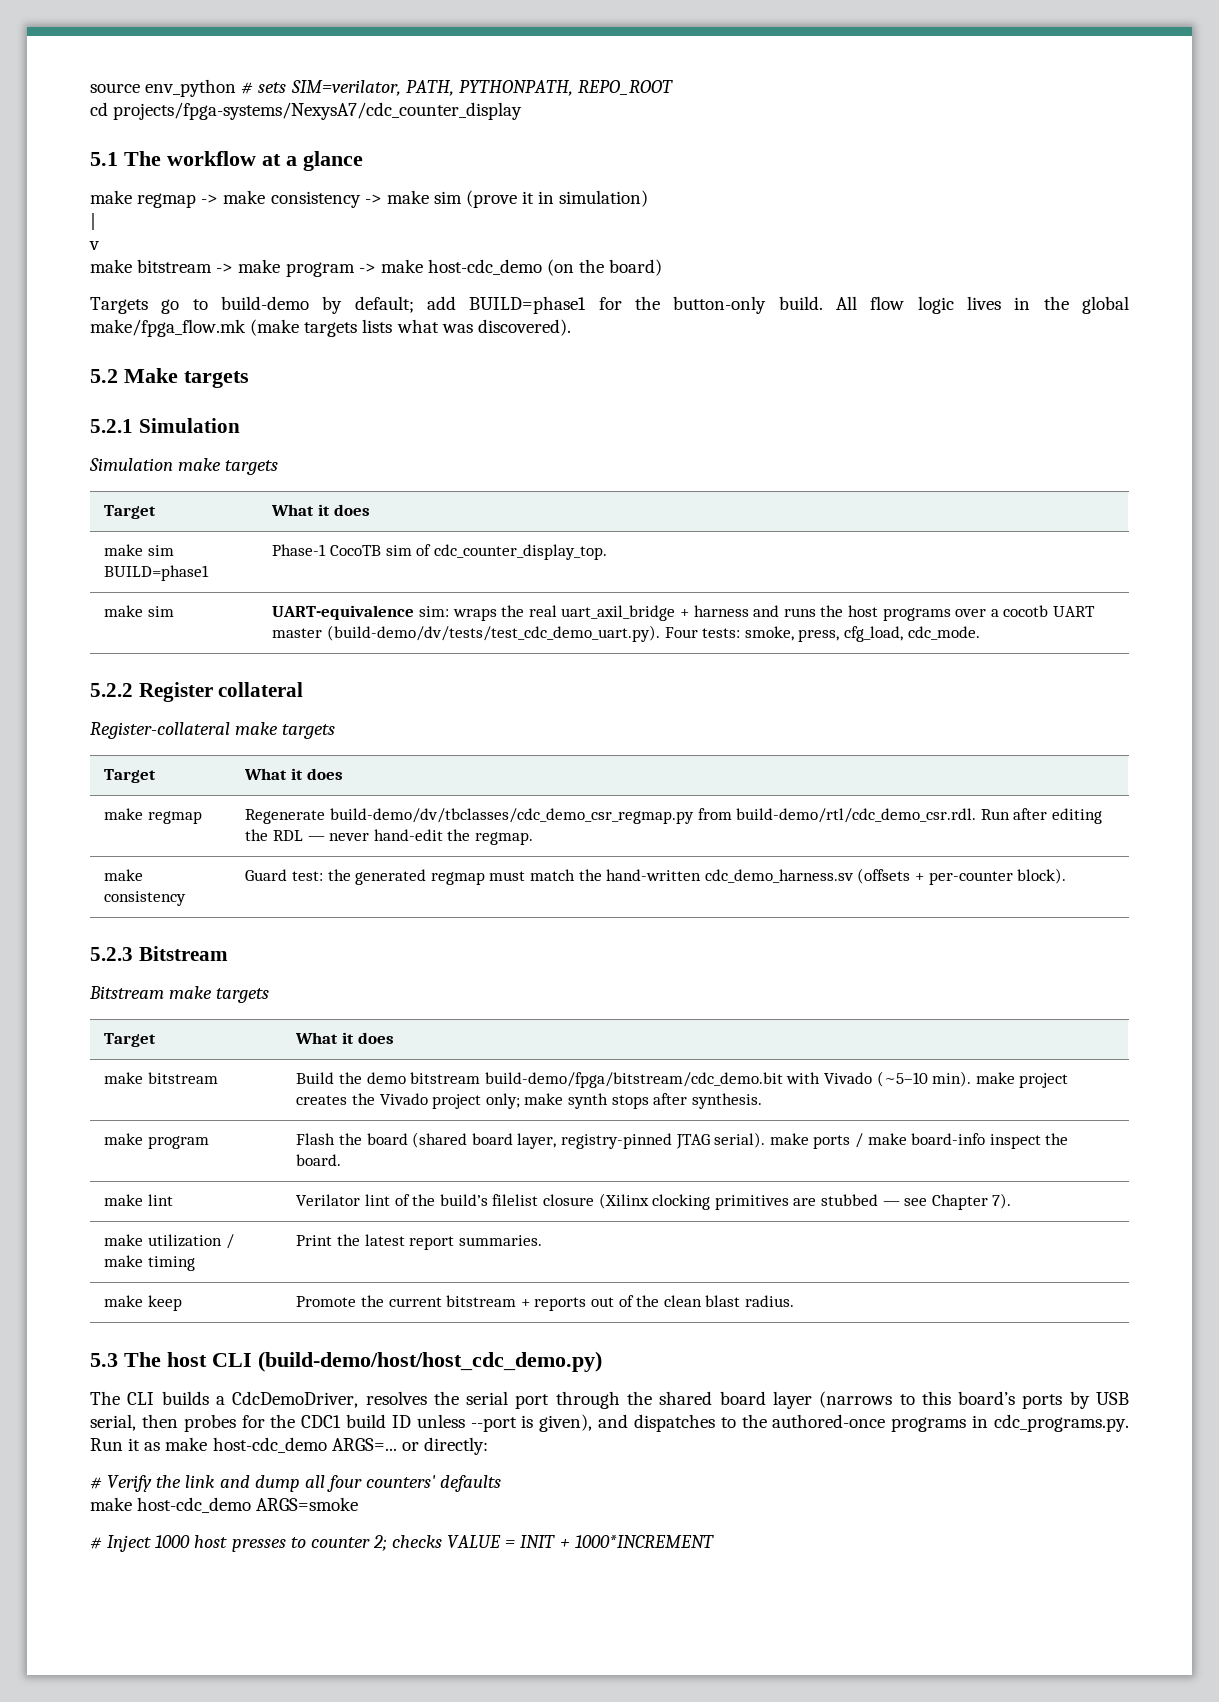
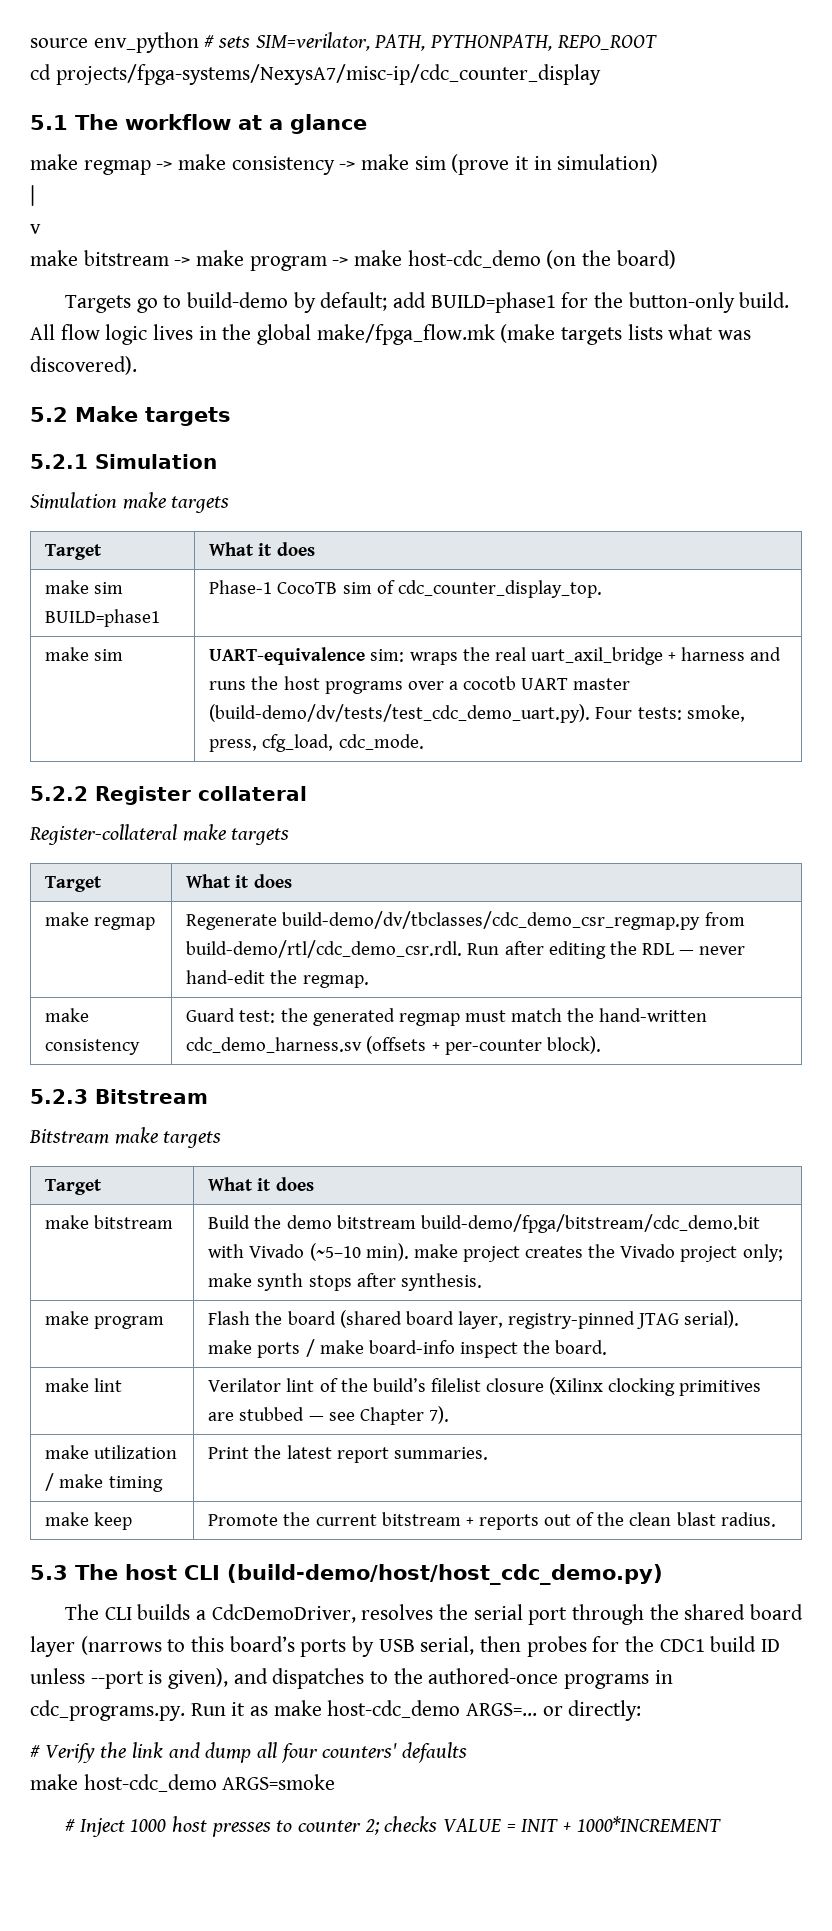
- cd projects/fpga-systems/NexysA7/cdc_counter_display
+ cd projects/fpga-systems/NexysA7/misc-ip/cdc_counter_display

